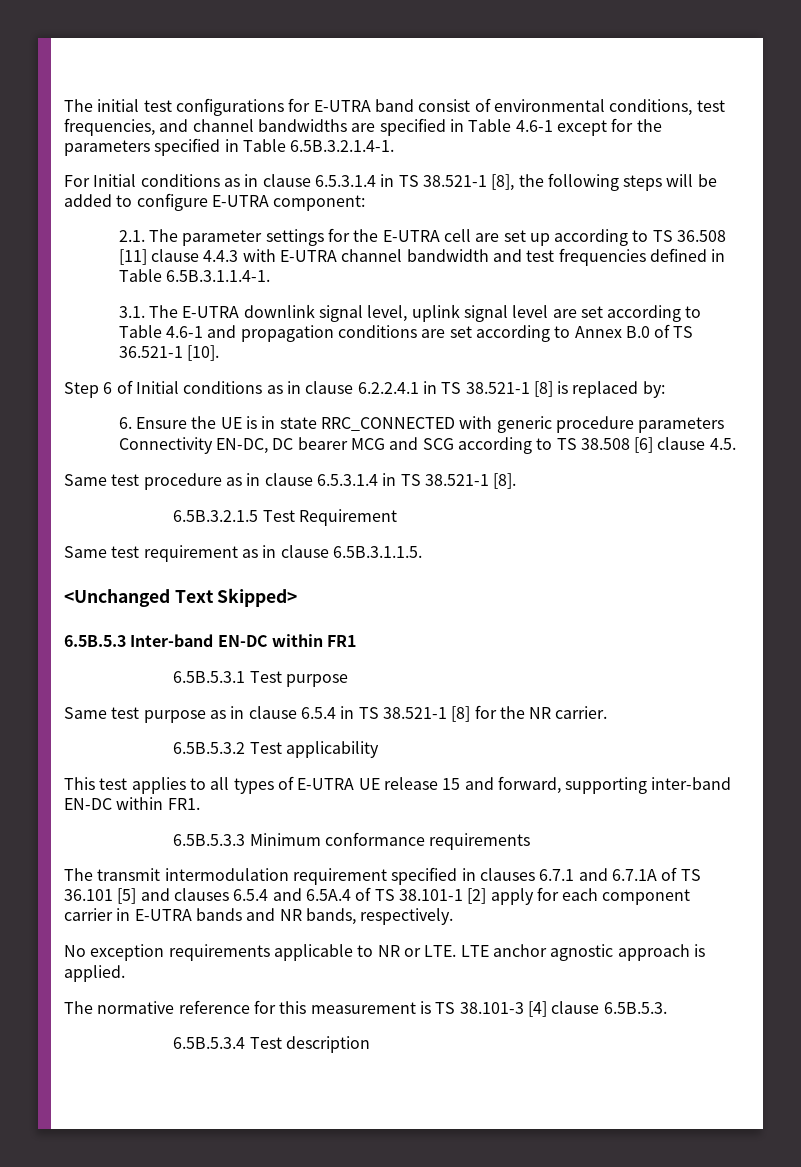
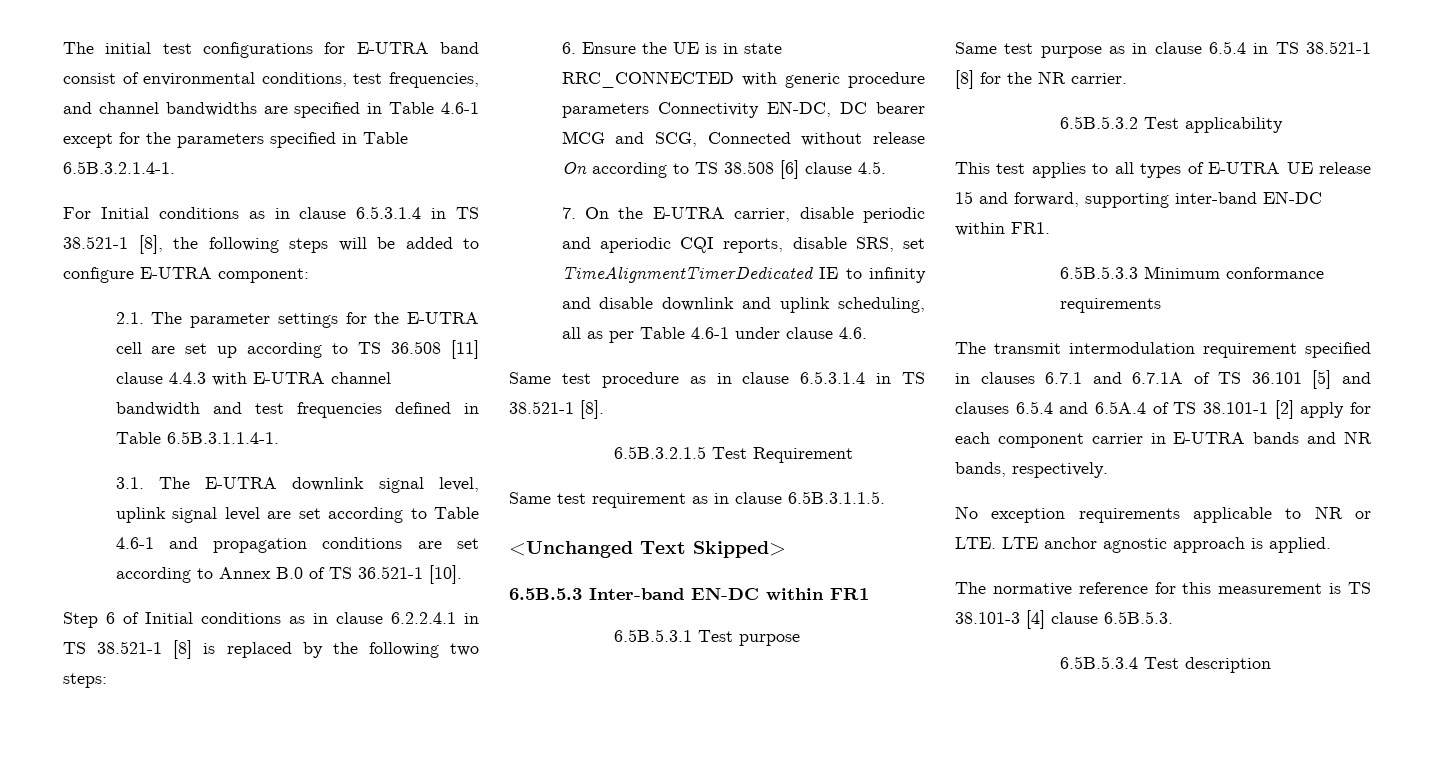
- Step 6 of Initial conditions as in clause 6.2.2.4.1 in TS 38.521-1 [8] is replaced by:
+ Step 6 of Initial conditions as in clause 6.2.2.4.1 in TS 38.521-1 [8] is replaced by the following two steps:
- 6. Ensure the UE is in state RRC_CONNECTED with generic procedure parameters Connectivity EN-DC, DC bearer MCG and SCG according to TS 38.508 [6] clause 4.5.
+ 6. Ensure the UE is in state RRC_CONNECTED with generic procedure parameters Connectivity EN-DC, DC bearer MCG and SCG, Connected without release On according to TS 38.508 [6] clause 4.5.
+ 7. On the E-UTRA carrier, disable periodic and aperiodic CQI reports, disable SRS, set TimeAlignmentTimerDedicated IE to infinity and disable downlink and uplink scheduling, all as per Table 4.6-1 under clause 4.6.

